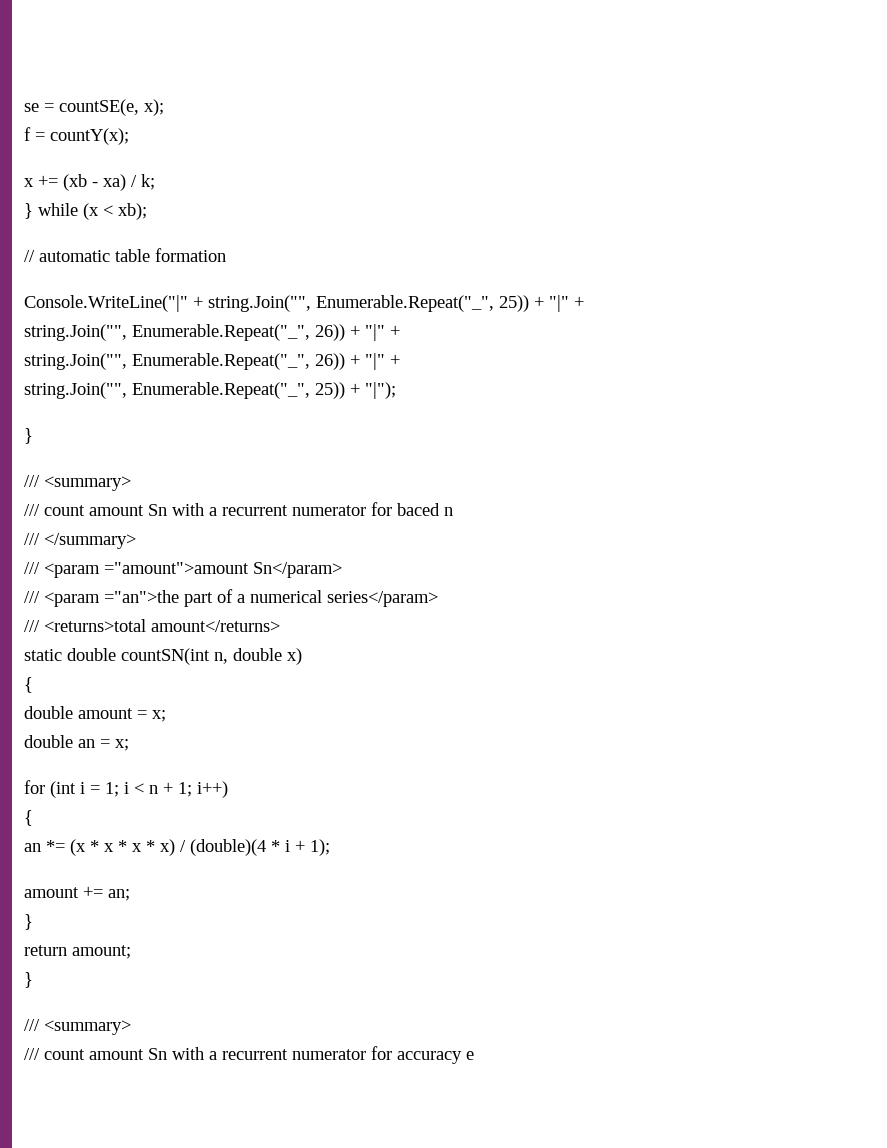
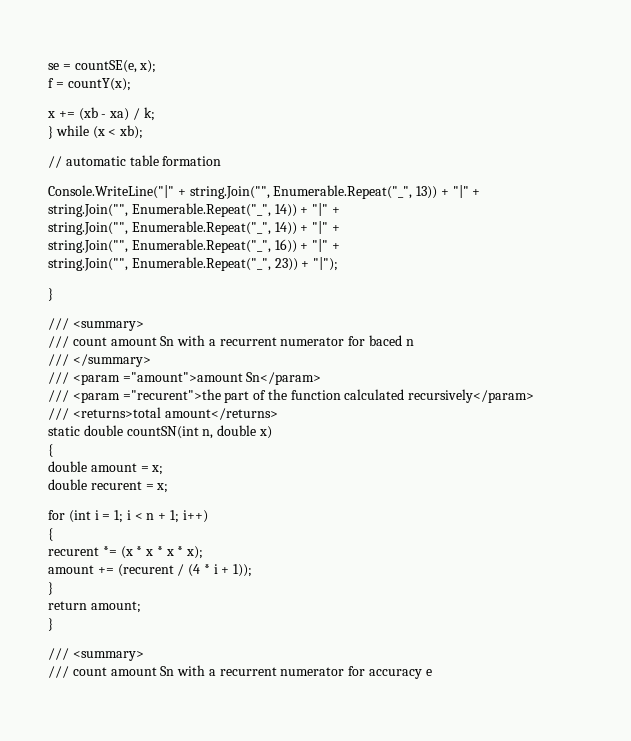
- Console.WriteLine("|" + string.Join("", Enumerable.Repeat("_", 25)) + "|" +
- string.Join("", Enumerable.Repeat("_", 26)) + "|" +
- string.Join("", Enumerable.Repeat("_", 26)) + "|" +
- string.Join("", Enumerable.Repeat("_", 25)) + "|");
+ Console.WriteLine("|" + string.Join("", Enumerable.Repeat("_", 13)) + "|" +
+ string.Join("", Enumerable.Repeat("_", 14)) + "|" +
+ string.Join("", Enumerable.Repeat("_", 14)) + "|" +
+ string.Join("", Enumerable.Repeat("_", 16)) + "|" +
+ string.Join("", Enumerable.Repeat("_", 23)) + "|");
- /// <param ="an">the part of a numerical series</param>
+ /// <param ="recurent">the part of the function calculated recursively</param>
- double an = x;
+ double recurent = x;
- an *= (x * x * x * x) / (double)(4 * i + 1);
- amount += an;
+ recurent *= (x * x * x * x);
+ amount += (recurent / (4 * i + 1));

